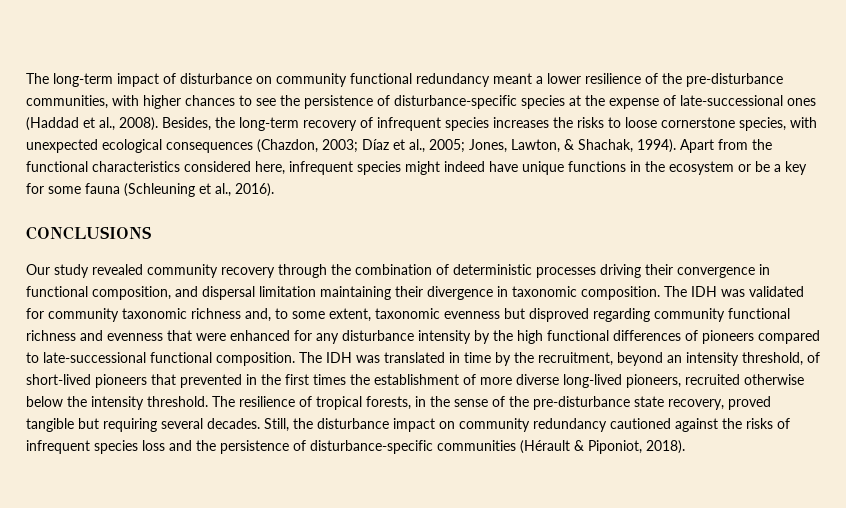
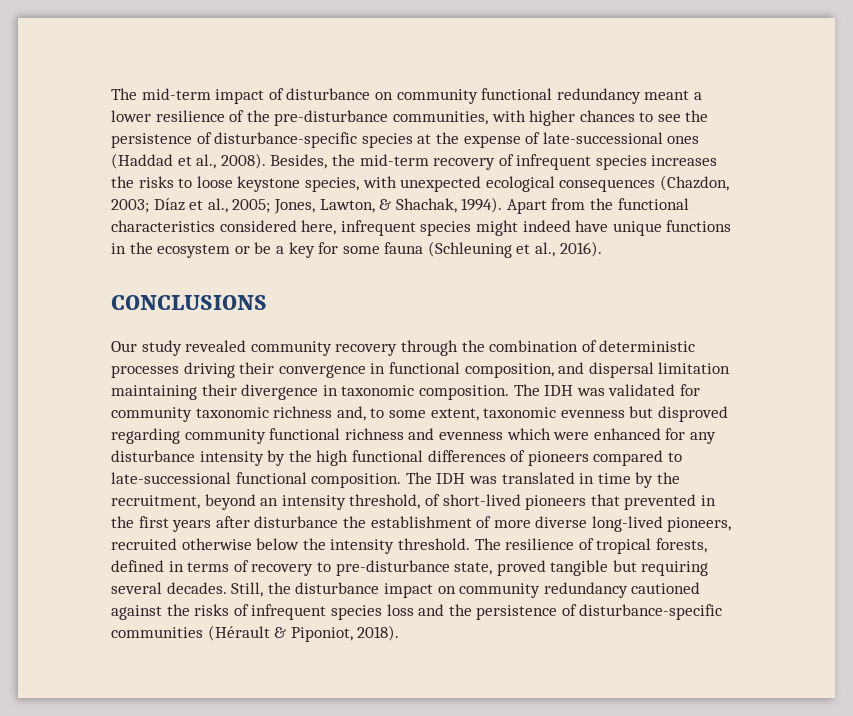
- The long-term impact of disturbance on community functional redundancy meant a lower resilience of the pre-disturbance communities, with higher chances to see the persistence of disturbance-specific species at the expense of late-successional ones (Haddad et al., 2008).
+ The mid-term impact of disturbance on community functional redundancy meant a lower resilience of the pre-disturbance communities, with higher chances to see the persistence of disturbance-specific species at the expense of late-successional ones (Haddad et al., 2008).
- Besides, the long-term recovery of infrequent species increases the risks to loose cornerstone species, with unexpected ecological consequences (Chazdon, 2003; Díaz et al., 2005; Jones, Lawton, & Shachak, 1994).
+ Besides, the mid-term recovery of infrequent species increases the risks to loose keystone species, with unexpected ecological consequences (Chazdon, 2003; Díaz et al., 2005; Jones, Lawton, & Shachak, 1994).
- The IDH was validated for community taxonomic richness and, to some extent, taxonomic evenness but disproved regarding community functional richness and evenness that were enhanced for any disturbance intensity by the high functional differences of pioneers compared to late-successional functional composition.
+ The IDH was validated for community taxonomic richness and, to some extent, taxonomic evenness but disproved regarding community functional richness and evenness which were enhanced for any disturbance intensity by the high functional differences of pioneers compared to late-successional functional composition.
- The IDH was translated in time by the recruitment, beyond an intensity threshold, of short-lived pioneers that prevented in the first times the establishment of more diverse long-lived pioneers, recruited otherwise below the intensity threshold.
+ The IDH was translated in time by the recruitment, beyond an intensity threshold, of short-lived pioneers that prevented in the first years after disturbance the establishment of more diverse long-lived pioneers, recruited otherwise below the intensity threshold.
- The resilience of tropical forests, in the sense of the pre-disturbance state recovery, proved tangible but requiring several decades.
+ The resilience of tropical forests, defined in terms of recovery to pre-disturbance state, proved tangible but requiring several decades.

